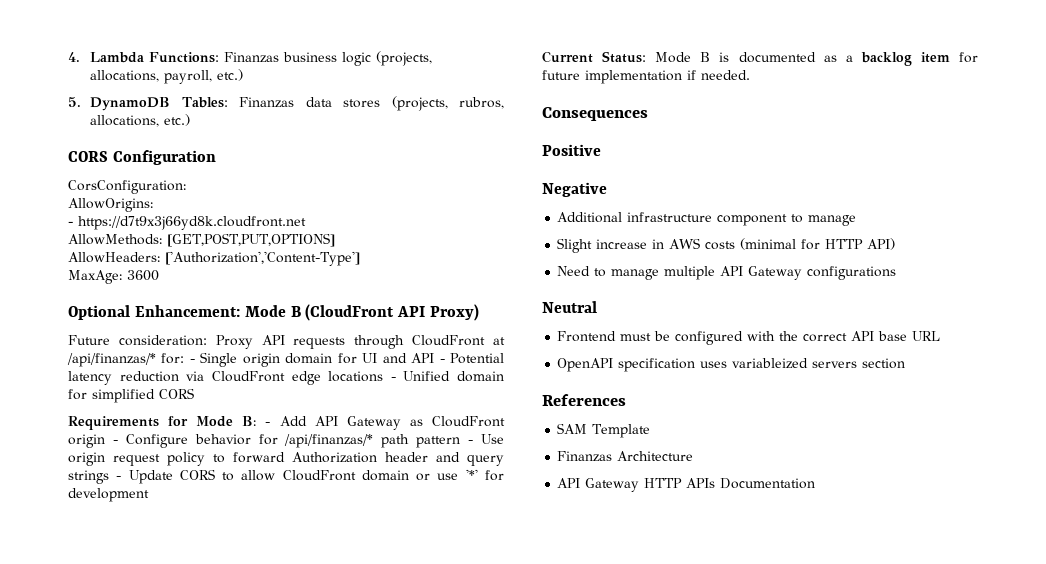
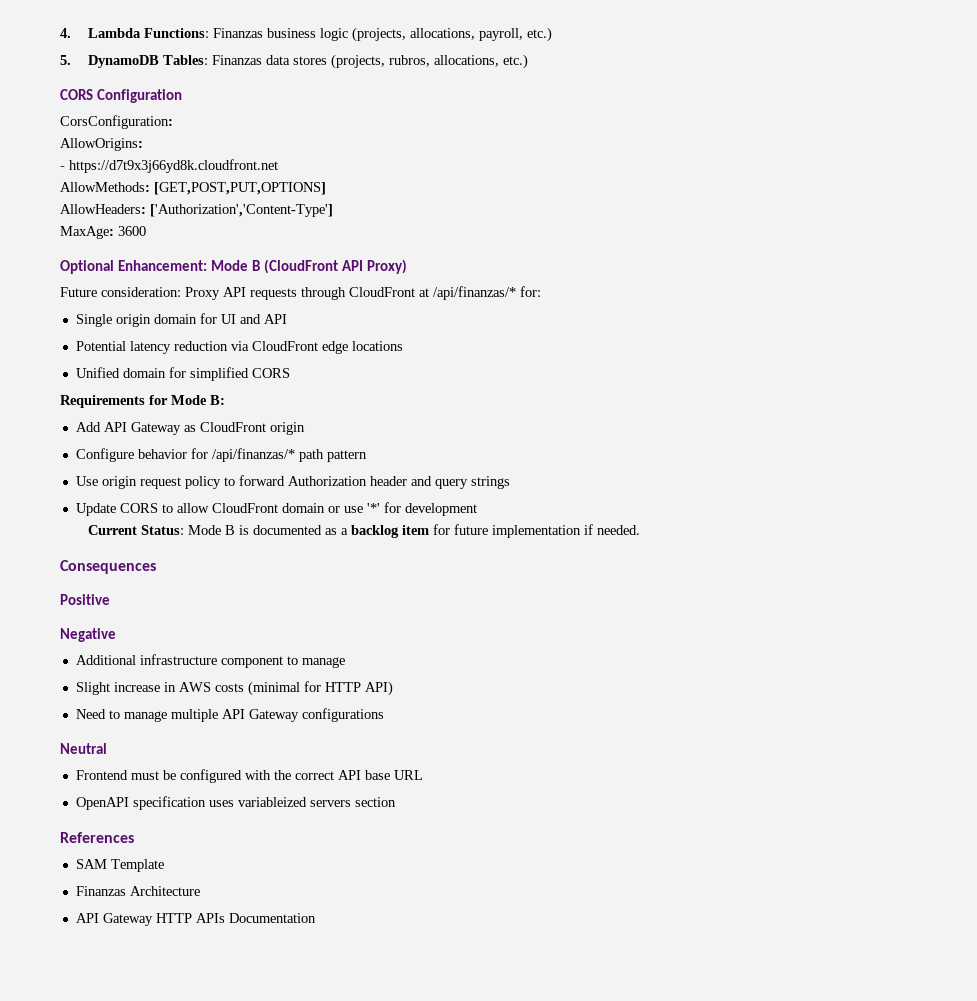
- Future consideration: Proxy API requests through CloudFront at /api/finanzas/* for: - Single origin domain for UI and API - Potential latency reduction via CloudFront edge locations - Unified domain for simplified CORS
+ Future consideration: Proxy API requests through CloudFront at /api/finanzas/* for:
+ Single origin domain for UI and API
+ Potential latency reduction via CloudFront edge locations
+ Unified domain for simplified CORS
- Requirements for Mode B: - Add API Gateway as CloudFront origin - Configure behavior for /api/finanzas/* path pattern - Use origin request policy to forward Authorization header and query strings - Update CORS to allow CloudFront domain or use '*' for development
+ Requirements for Mode B:
+ Add API Gateway as CloudFront origin
+ Configure behavior for /api/finanzas/* path pattern
+ Use origin request policy to forward Authorization header and query strings
+ Update CORS to allow CloudFront domain or use '*' for development

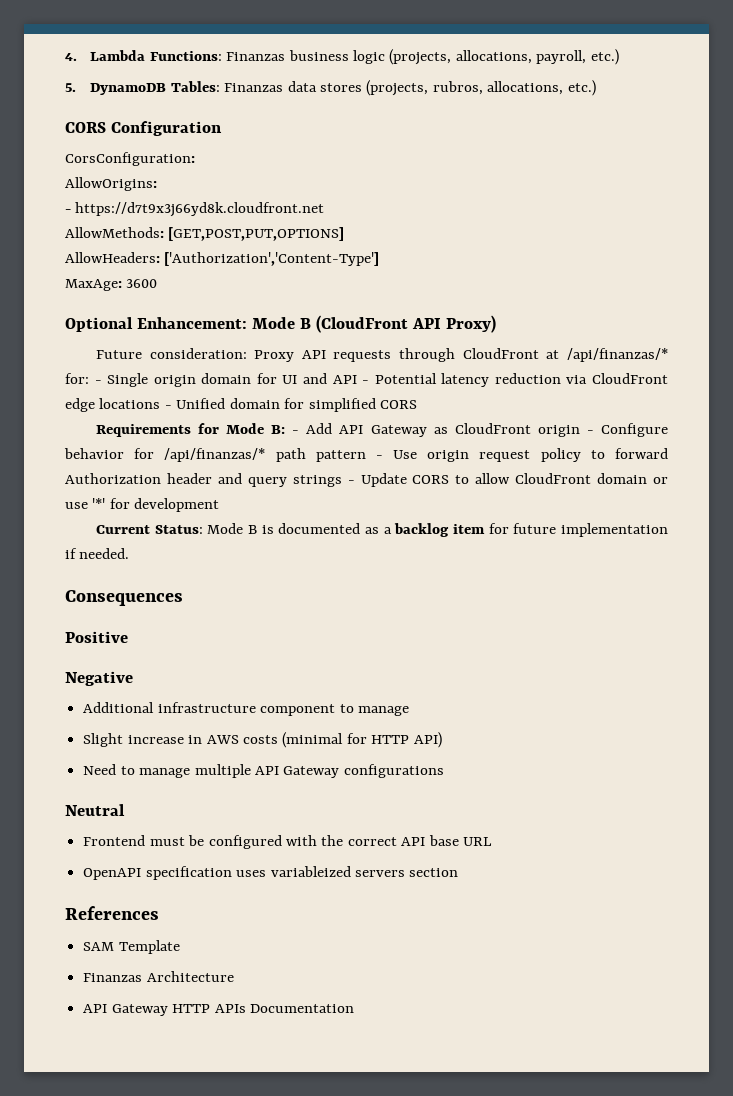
- Future consideration: Proxy API requests through CloudFront at /api/finanzas/* for:
- Single origin domain for UI and API
- Potential latency reduction via CloudFront edge locations
- Unified domain for simplified CORS
+ Future consideration: Proxy API requests through CloudFront at /api/finanzas/* for: - Single origin domain for UI and API - Potential latency reduction via CloudFront edge locations - Unified domain for simplified CORS
- Requirements for Mode B:
- Add API Gateway as CloudFront origin
- Configure behavior for /api/finanzas/* path pattern
- Use origin request policy to forward Authorization header and query strings
- Update CORS to allow CloudFront domain or use '*' for development
+ Requirements for Mode B: - Add API Gateway as CloudFront origin - Configure behavior for /api/finanzas/* path pattern - Use origin request policy to forward Authorization header and query strings - Update CORS to allow CloudFront domain or use '*' for development

